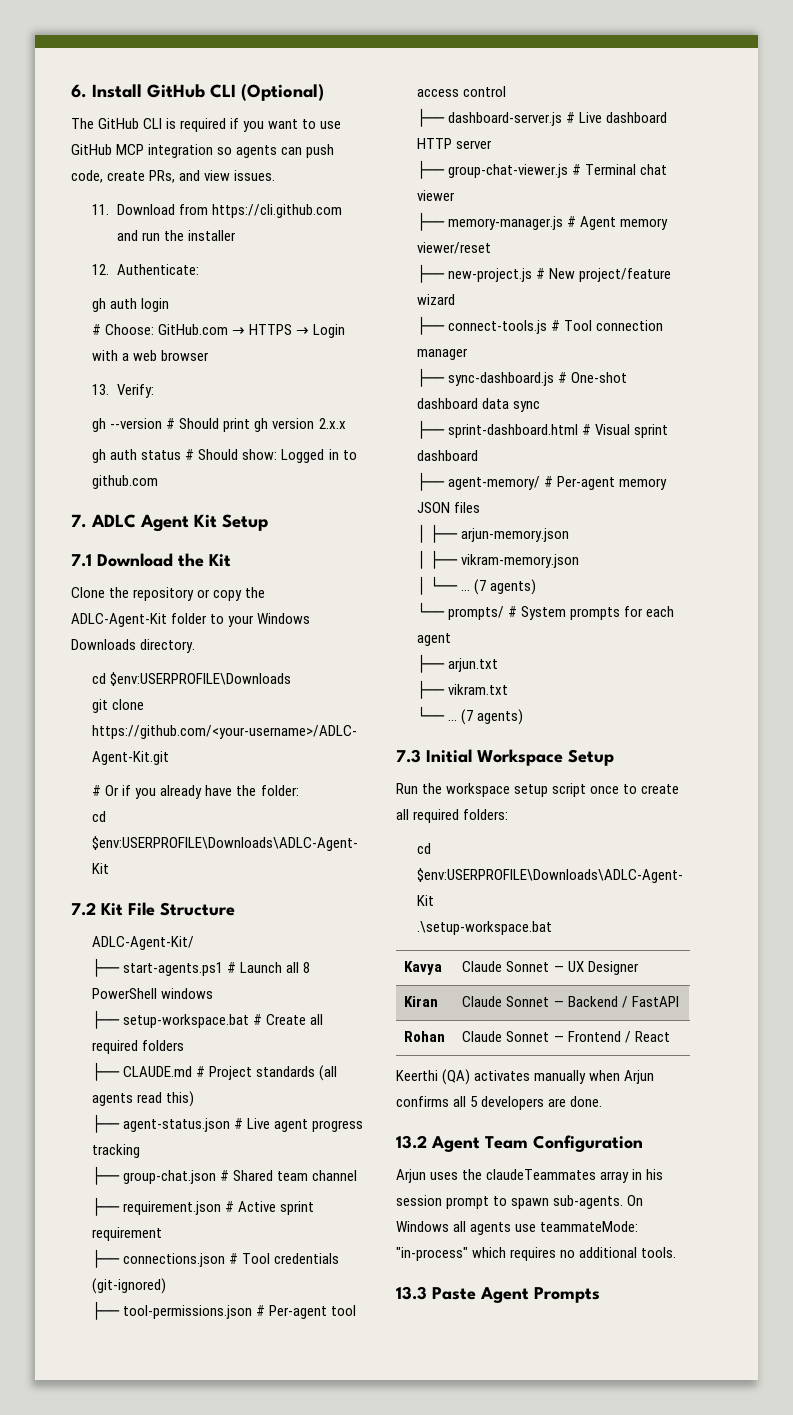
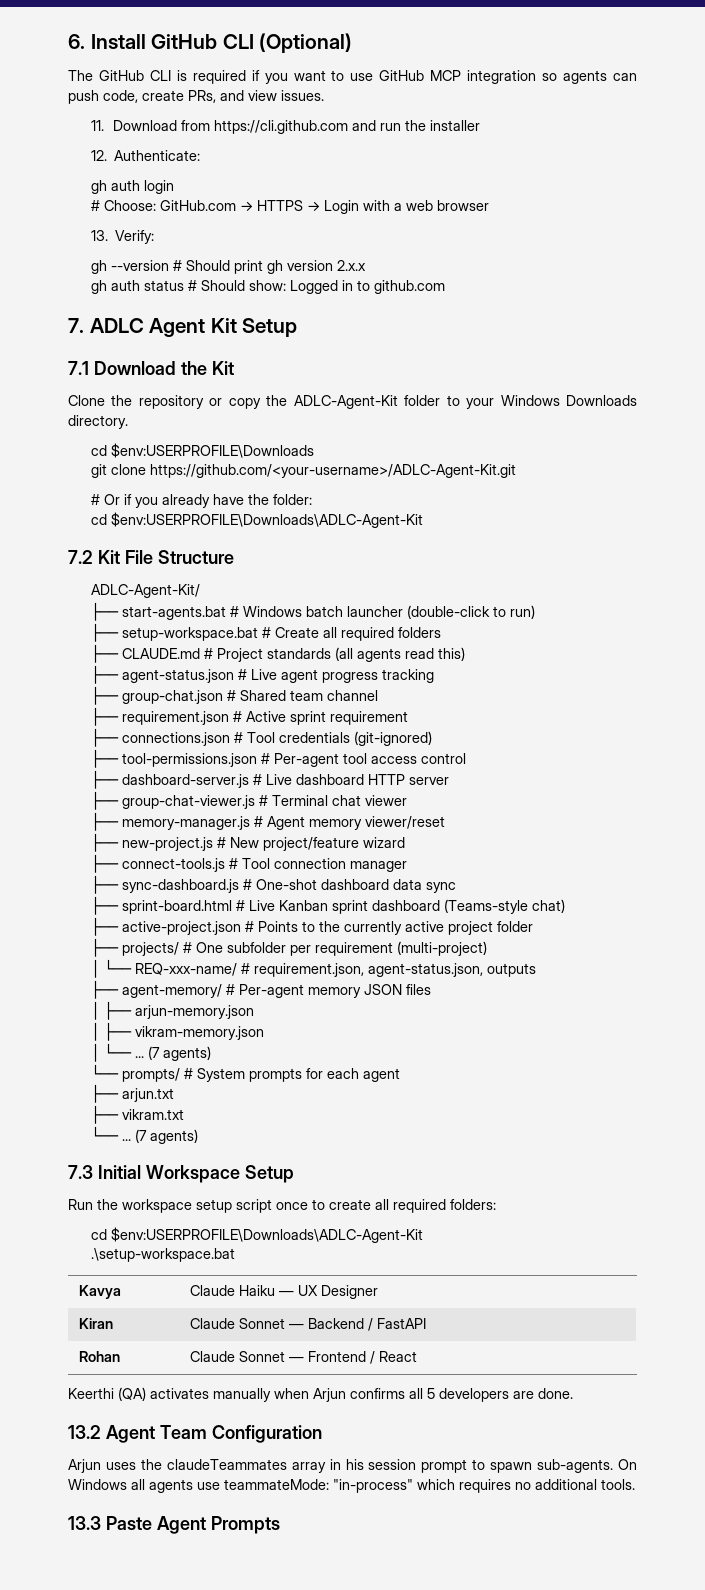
- ├── start-agents.ps1 # Launch all 8 PowerShell windows
+ ├── start-agents.bat # Windows batch launcher (double-click to run)
- ├── sprint-dashboard.html # Visual sprint dashboard
+ ├── sprint-board.html # Live Kanban sprint dashboard (Teams-style chat)
+ ├── active-project.json # Points to the currently active project folder
+ ├── projects/ # One subfolder per requirement (multi-project)
+ │ └── REQ-xxx-name/ # requirement.json, agent-status.json, outputs
- Kavya | Claude Sonnet — UX Designer
+ Kavya | Claude Haiku — UX Designer

